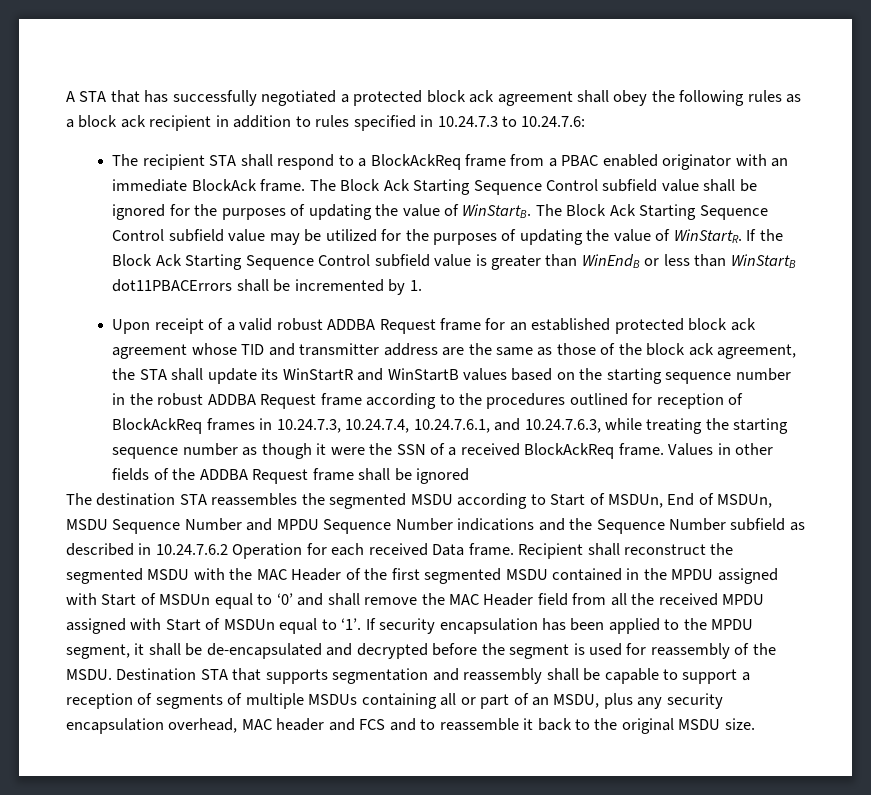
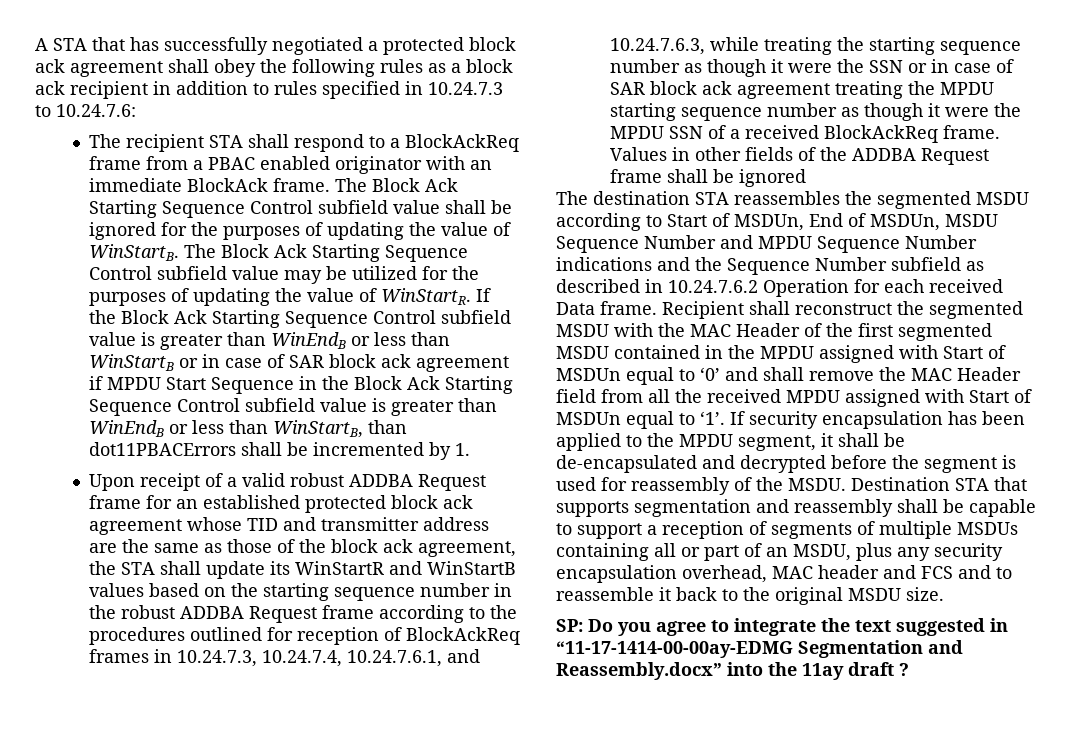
- If the Block Ack Starting Sequence Control subfield value is greater than WinEndB or less than WinStartB dot11PBACErrors shall be incremented by 1.
+ If the Block Ack Starting Sequence Control subfield value is greater than WinEndB or less than WinStartB or in case of SAR block ack agreement if MPDU Start Sequence in the Block Ack Starting Sequence Control subfield value is greater than WinEndB or less than WinStartB, than dot11PBACErrors shall be incremented by 1.
- Upon receipt of a valid robust ADDBA Request frame for an established protected block ack agreement whose TID and transmitter address are the same as those of the block ack agreement, the STA shall update its WinStartR and WinStartB values based on the starting sequence number in the robust ADDBA Request frame according to the procedures outlined for reception of BlockAckReq frames in 10.24.7.3, 10.24.7.4, 10.24.7.6.1, and 10.24.7.6.3, while treating the starting sequence number as though it were the SSN of a received BlockAckReq frame.
+ Upon receipt of a valid robust ADDBA Request frame for an established protected block ack agreement whose TID and transmitter address are the same as those of the block ack agreement, the STA shall update its WinStartR and WinStartB values based on the starting sequence number in the robust ADDBA Request frame according to the procedures outlined for reception of BlockAckReq frames in 10.24.7.3, 10.24.7.4, 10.24.7.6.1, and 10.24.7.6.3, while treating the starting sequence number as though it were the SSN or in case of SAR block ack agreement treating the MPDU starting sequence number as though it were the MPDU SSN of a received BlockAckReq frame.
+ SP: Do you agree to integrate the text suggested in “11-17-1414-00-00ay-EDMG Segmentation and Reassembly.docx” into the 11ay draft ?

